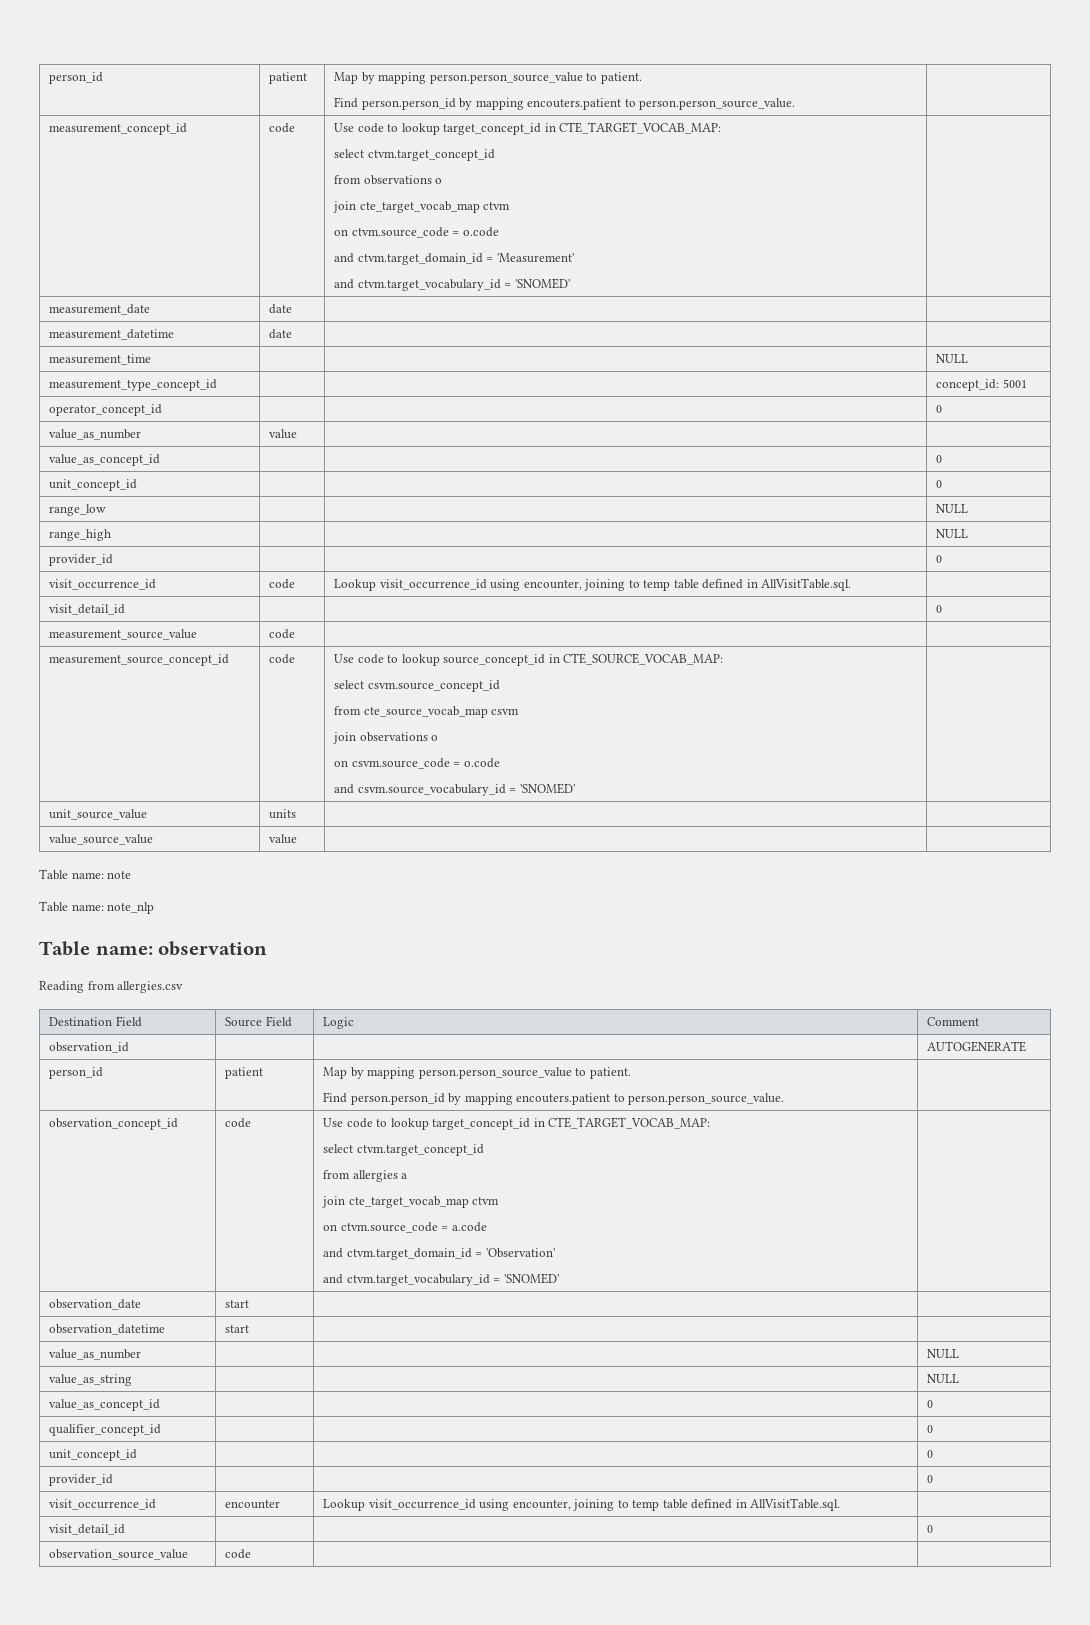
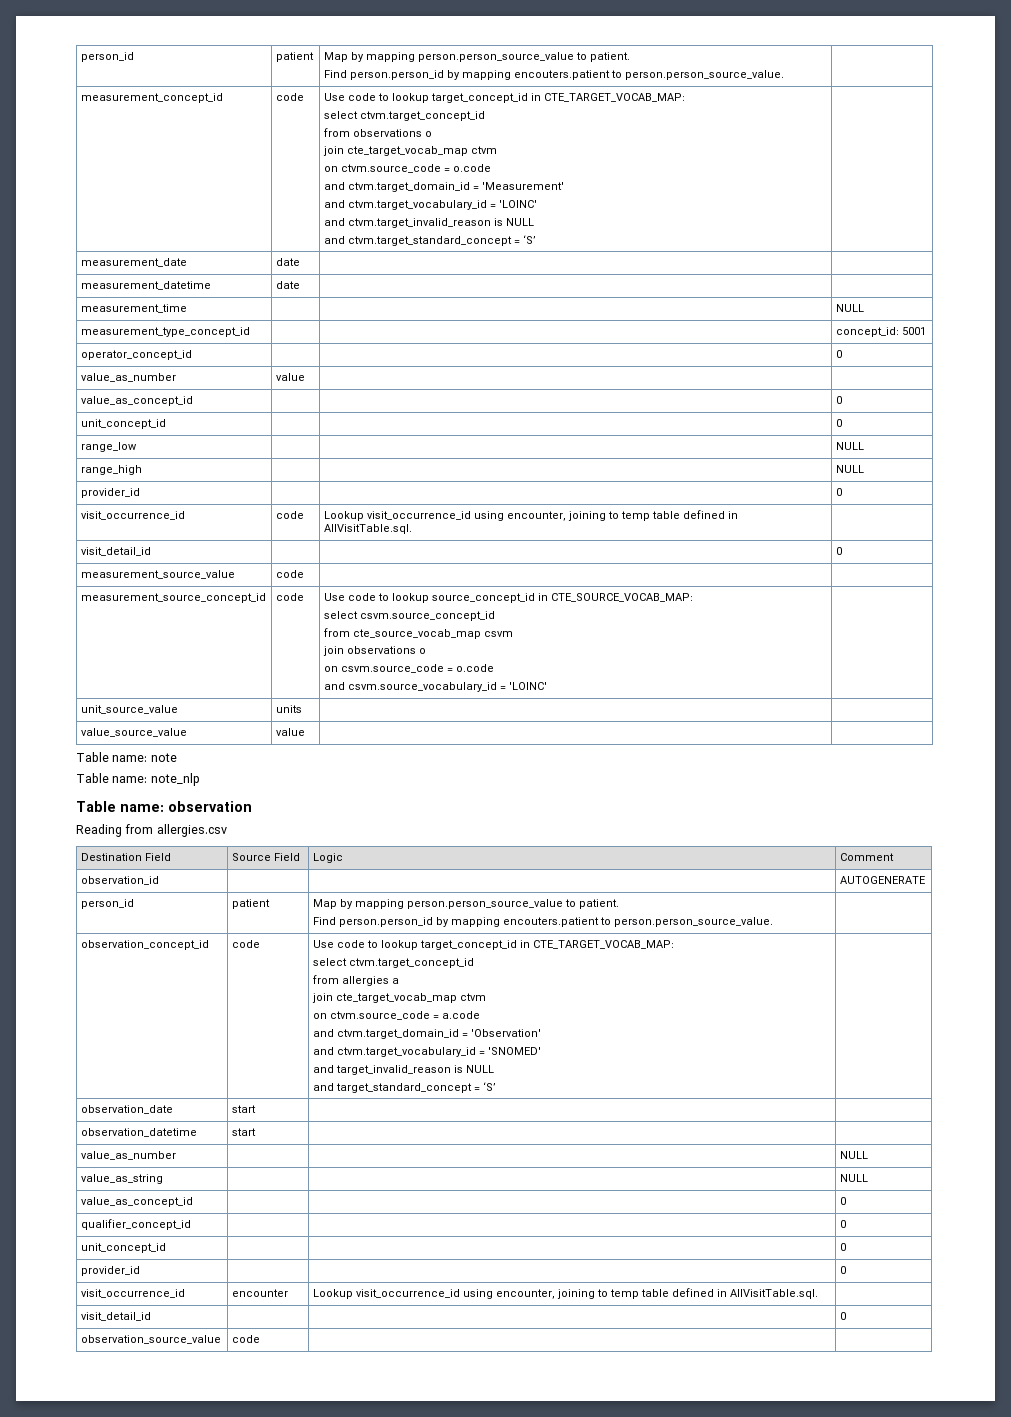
  measurement_concept_id | code | Use code to lookup target_concept_id in CTE_TARGET_VOCAB_MAP:
  select ctvm.target_concept_id
  from observations o
  join cte_target_vocab_map ctvm
  on ctvm.source_code = o.code
  and ctvm.target_domain_id = 'Measurement'
- and ctvm.target_vocabulary_id = 'SNOMED' |
+ and ctvm.target_vocabulary_id = 'LOINC'
+ and ctvm.target_invalid_reason is NULL
+ and ctvm.target_standard_concept = ‘S’ |
  measurement_source_concept_id | code | Use code to lookup source_concept_id in CTE_SOURCE_VOCAB_MAP:
  select csvm.source_concept_id
  from cte_source_vocab_map csvm
  join observations o
  on csvm.source_code = o.code
- and csvm.source_vocabulary_id = 'SNOMED' |
+ and csvm.source_vocabulary_id = 'LOINC' |
  observation_concept_id | code | Use code to lookup target_concept_id in CTE_TARGET_VOCAB_MAP:
  select ctvm.target_concept_id
  from allergies a
  join cte_target_vocab_map ctvm
  on ctvm.source_code = a.code
  and ctvm.target_domain_id = 'Observation'
- and ctvm.target_vocabulary_id = 'SNOMED' |
+ and ctvm.target_vocabulary_id = 'SNOMED'
+ and target_invalid_reason is NULL
+ and target_standard_concept = ‘S’ |

